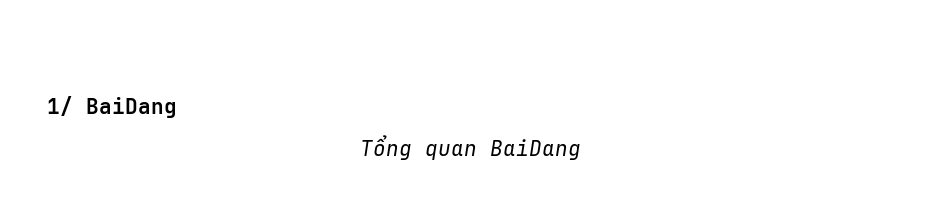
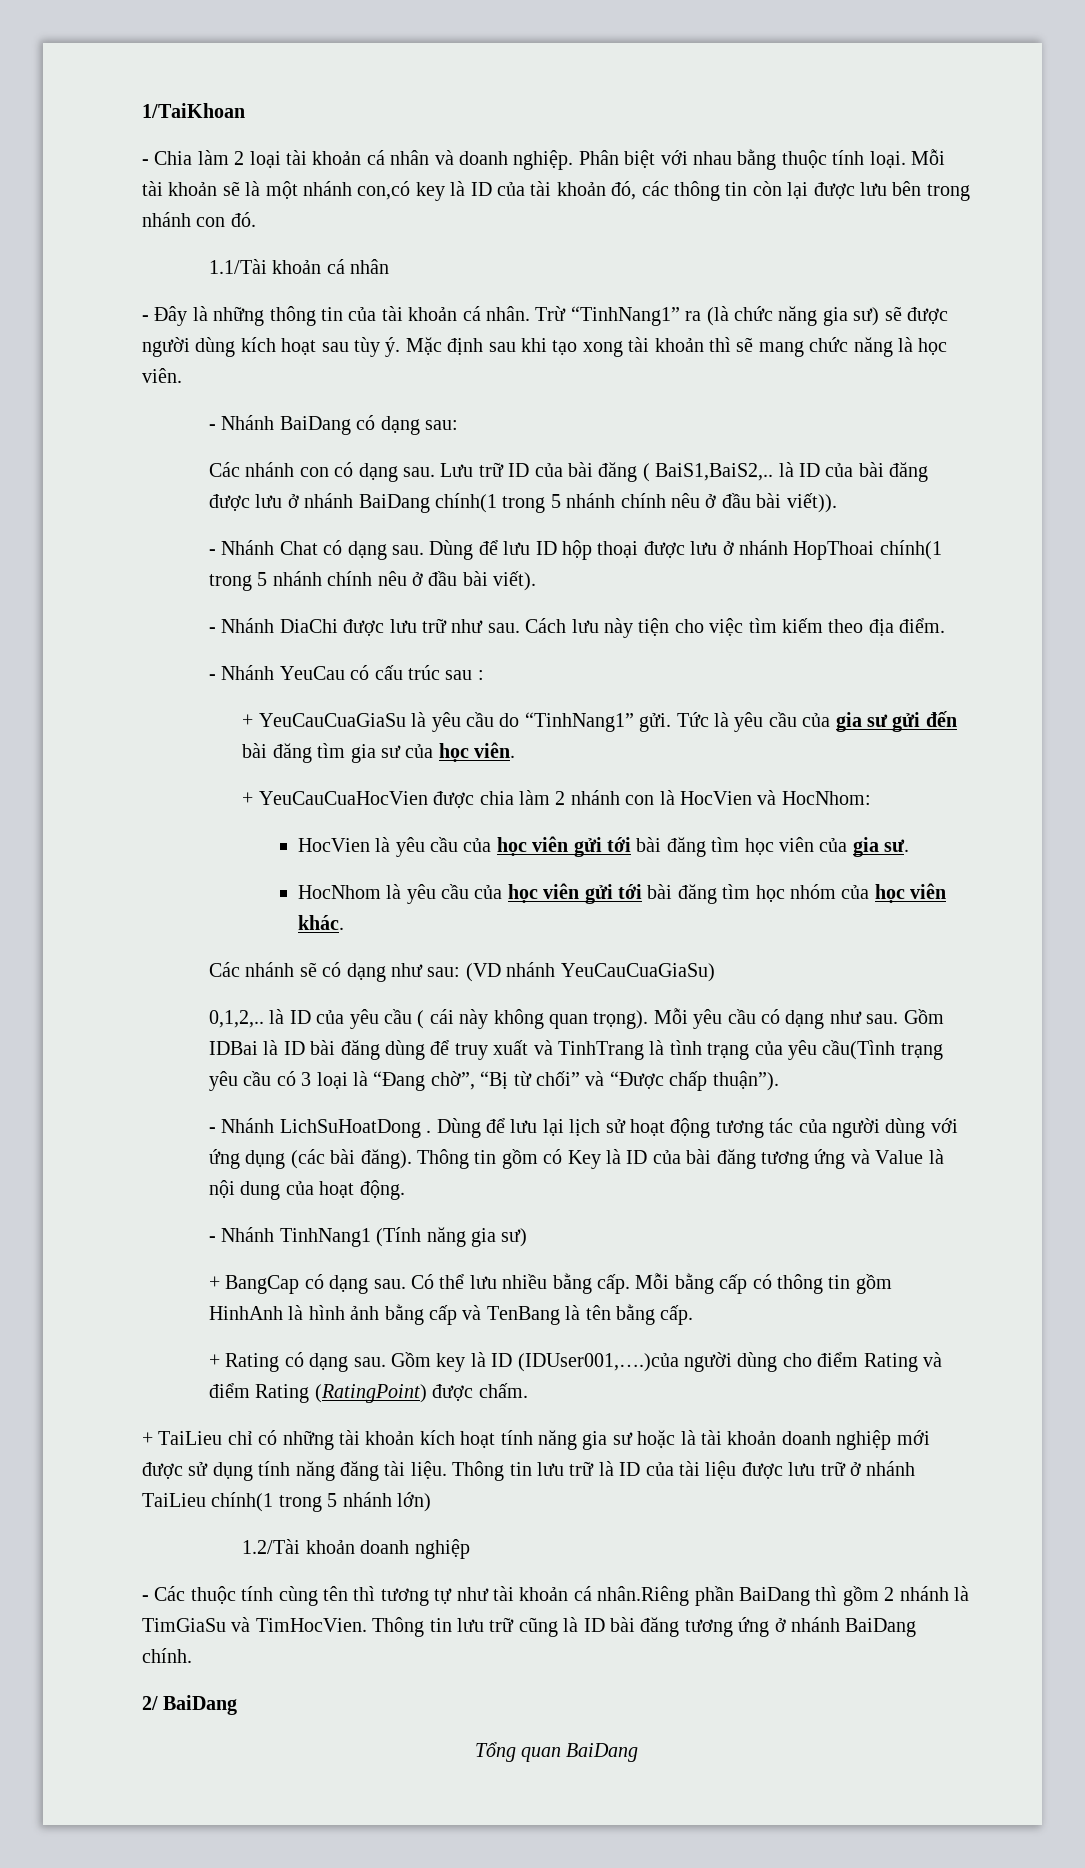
- 1/ BaiDang
+ 1/TaiKhoan
+ - Chia làm 2 loại tài khoản cá nhân và doanh nghiệp. Phân biệt với nhau bằng thuộc tính loại. Mỗi tài khoản sẽ là một nhánh con,có key là ID của tài khoản đó, các thông tin còn lại được lưu bên trong nhánh con đó.
+ 1.1/Tài khoản cá nhân
+ - Đây là những thông tin của tài khoản cá nhân. Trừ “TinhNang1” ra (là chức năng gia sư) sẽ được người dùng kích hoạt sau tùy ý. Mặc định sau khi tạo xong tài khoản thì sẽ mang chức năng là học viên.
+ - Nhánh BaiDang có dạng sau:
+ Các nhánh con có dạng sau. Lưu trữ ID của bài đăng ( BaiS1,BaiS2,.. là ID của bài đăng được lưu ở nhánh BaiDang chính(1 trong 5 nhánh chính nêu ở đầu bài viết)).
+ - Nhánh Chat có dạng sau. Dùng để lưu ID hộp thoại được lưu ở nhánh HopThoai chính(1 trong 5 nhánh chính nêu ở đầu bài viết).
+ - Nhánh DiaChi được lưu trữ như sau. Cách lưu này tiện cho việc tìm kiếm theo địa điểm.
+ - Nhánh YeuCau có cấu trúc sau :
+ + YeuCauCuaGiaSu là yêu cầu do “TinhNang1” gửi. Tức là yêu cầu của gia sư gửi đến bài đăng tìm gia sư của học viên.
+ + YeuCauCuaHocVien được chia làm 2 nhánh con là HocVien và HocNhom:
+ HocVien là yêu cầu của học viên gửi tới bài đăng tìm học viên của gia sư.
+ HocNhom là yêu cầu của học viên gửi tới bài đăng tìm học nhóm của học viên khác.
+ Các nhánh sẽ có dạng như sau: (VD nhánh YeuCauCuaGiaSu)
+ 0,1,2,.. là ID của yêu cầu ( cái này không quan trọng). Mỗi yêu cầu có dạng như sau. Gồm IDBai là ID bài đăng dùng để truy xuất và TinhTrang là tình trạng của yêu cầu(Tình trạng yêu cầu có 3 loại là “Đang chờ”, “Bị từ chối” và “Được chấp thuận”).
+ - Nhánh LichSuHoatDong . Dùng để lưu lại lịch sử hoạt động tương tác của người dùng với ứng dụng (các bài đăng). Thông tin gồm có Key là ID của bài đăng tương ứng và Value là nội dung của hoạt động.
+ - Nhánh TinhNang1 (Tính năng gia sư)
+ + BangCap có dạng sau. Có thể lưu nhiều bằng cấp. Mỗi bằng cấp có thông tin gồm HinhAnh là hình ảnh bằng cấp và TenBang là tên bằng cấp.
+ + Rating có dạng sau. Gồm key là ID (IDUser001,….)của người dùng cho điểm Rating và điểm Rating (RatingPoint) được chấm.
+ + TaiLieu chỉ có những tài khoản kích hoạt tính năng gia sư hoặc là tài khoản doanh nghiệp mới được sử dụng tính năng đăng tài liệu. Thông tin lưu trữ là ID của tài liệu được lưu trữ ở nhánh TaiLieu chính(1 trong 5 nhánh lớn)
+ 1.2/Tài khoản doanh nghiệp
+ - Các thuộc tính cùng tên thì tương tự như tài khoản cá nhân.Riêng phần BaiDang thì gồm 2 nhánh là TimGiaSu và TimHocVien. Thông tin lưu trữ cũng là ID bài đăng tương ứng ở nhánh BaiDang chính.
+ 2/ BaiDang

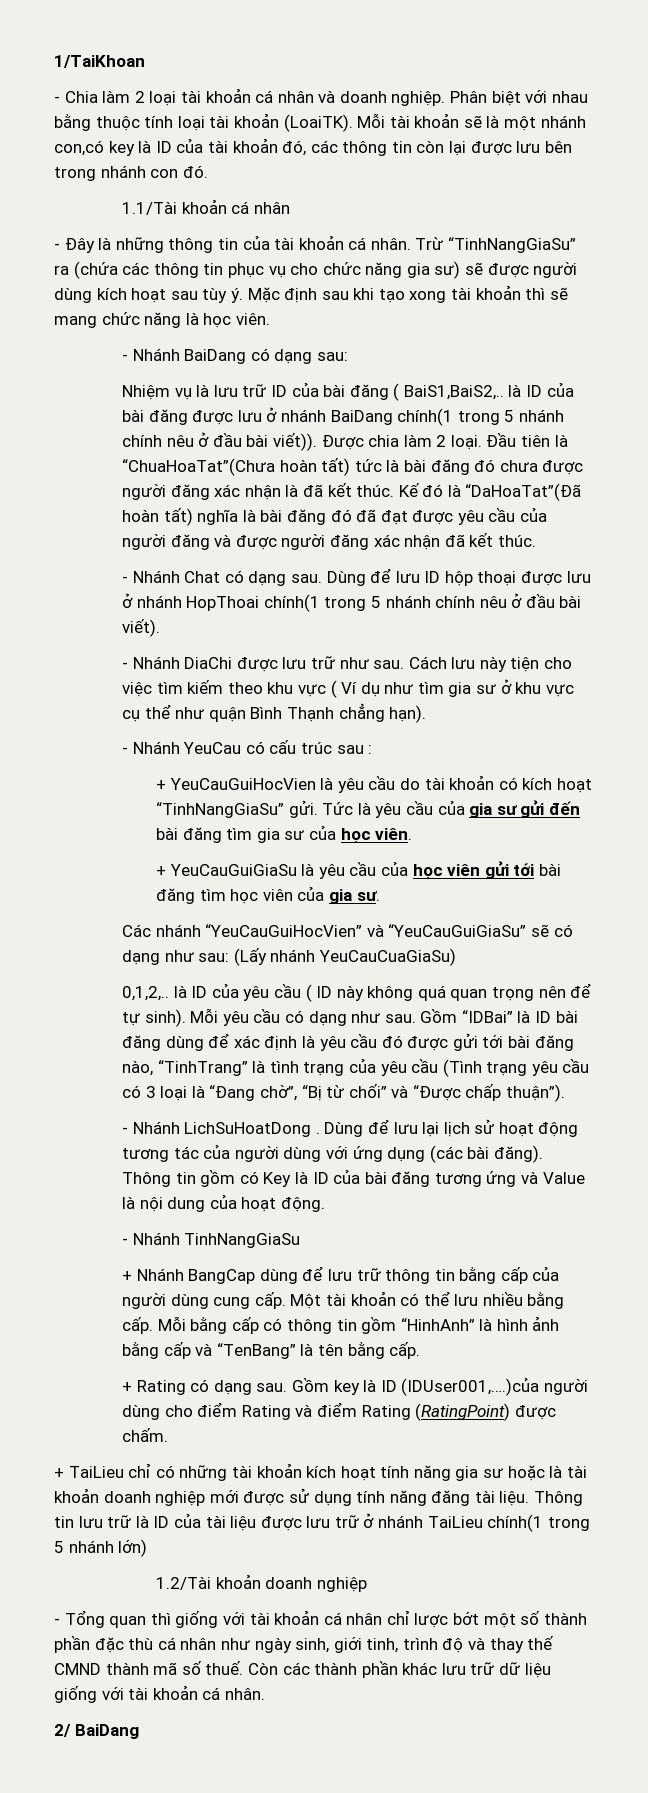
- Phân biệt với nhau bằng thuộc tính loại.
+ Phân biệt với nhau bằng thuộc tính loại tài khoản (LoaiTK).
- Trừ “TinhNang1” ra (là chức năng gia sư) sẽ được người dùng kích hoạt sau tùy ý.
+ Trừ “TinhNangGiaSu” ra (chứa các thông tin phục vụ cho chức năng gia sư) sẽ được người dùng kích hoạt sau tùy ý.
- Các nhánh con có dạng sau. Lưu trữ ID của bài đăng ( BaiS1,BaiS2,.. là ID của bài đăng được lưu ở nhánh BaiDang chính(1 trong 5 nhánh chính nêu ở đầu bài viết)).
+ Nhiệm vụ là lưu trữ ID của bài đăng ( BaiS1,BaiS2,.. là ID của bài đăng được lưu ở nhánh BaiDang chính(1 trong 5 nhánh chính nêu ở đầu bài viết)). Được chia làm 2 loại. Đầu tiên là “ChuaHoaTat”(Chưa hoàn tất) tức là bài đăng đó chưa được người đăng xác nhận là đã kết thúc. Kế đó là “DaHoaTat”(Đã hoàn tất) nghĩa là bài đăng đó đã đạt được yêu cầu của người đăng và được người đăng xác nhận đã kết thúc.
- Cách lưu này tiện cho việc tìm kiếm theo địa điểm.
+ Cách lưu này tiện cho việc tìm kiếm theo khu vực ( Ví dụ như tìm gia sư ở khu vực cụ thể như quận Bình Thạnh chẳng hạn).
- + YeuCauCuaGiaSu là yêu cầu do “TinhNang1” gửi.
+ + YeuCauGuiHocVien là yêu cầu do tài khoản có kích hoạt “TinhNangGiaSu” gửi.
- + YeuCauCuaHocVien được chia làm 2 nhánh con là HocVien và HocNhom:
- HocVien là yêu cầu của học viên gửi tới bài đăng tìm học viên của gia sư.
+ + YeuCauGuiGiaSu là yêu cầu của học viên gửi tới bài đăng tìm học viên của gia sư.
- HocNhom là yêu cầu của học viên gửi tới bài đăng tìm học nhóm của học viên khác.
- Các nhánh sẽ có dạng như sau: (VD nhánh YeuCauCuaGiaSu)
+ Các nhánh “YeuCauGuiHocVien” và “YeuCauGuiGiaSu” sẽ có dạng như sau: (Lấy nhánh YeuCauCuaGiaSu)
- 0,1,2,.. là ID của yêu cầu ( cái này không quan trọng).
+ 0,1,2,.. là ID của yêu cầu ( ID này không quá quan trọng nên để tự sinh).
- Gồm IDBai là ID bài đăng dùng để truy xuất và TinhTrang là tình trạng của yêu cầu(Tình trạng yêu cầu có 3 loại là “Đang chờ”, “Bị từ chối” và “Được chấp thuận”).
+ Gồm “IDBai” là ID bài đăng dùng để xác định là yêu cầu đó được gửi tới bài đăng nào, “TinhTrang” là tình trạng của yêu cầu (Tình trạng yêu cầu có 3 loại là “Đang chờ”, “Bị từ chối” và “Được chấp thuận”).
- - Nhánh TinhNang1 (Tính năng gia sư)
- + BangCap có dạng sau. Có thể lưu nhiều bằng cấp.
+ - Nhánh TinhNangGiaSu
+ + Nhánh BangCap dùng để lưu trữ thông tin bằng cấp của người dùng cung cấp. Một tài khoản có thể lưu nhiều bằng cấp.
- Mỗi bằng cấp có thông tin gồm HinhAnh là hình ảnh bằng cấp và TenBang là tên bằng cấp.
+ Mỗi bằng cấp có thông tin gồm “HinhAnh” là hình ảnh bằng cấp và “TenBang” là tên bằng cấp.
- - Các thuộc tính cùng tên thì tương tự như tài khoản cá nhân.Riêng phần BaiDang thì gồm 2 nhánh là TimGiaSu và TimHocVien. Thông tin lưu trữ cũng là ID bài đăng tương ứng ở nhánh BaiDang chính.
+ - Tổng quan thì giống với tài khoản cá nhân chỉ lược bớt một số thành phần đặc thù cá nhân như ngày sinh, giới tinh, trình độ và thay thế CMND thành mã số thuế. Còn các thành phần khác lưu trữ dữ liệu giống với tài khoản cá nhân.
- Tổng quan BaiDang

